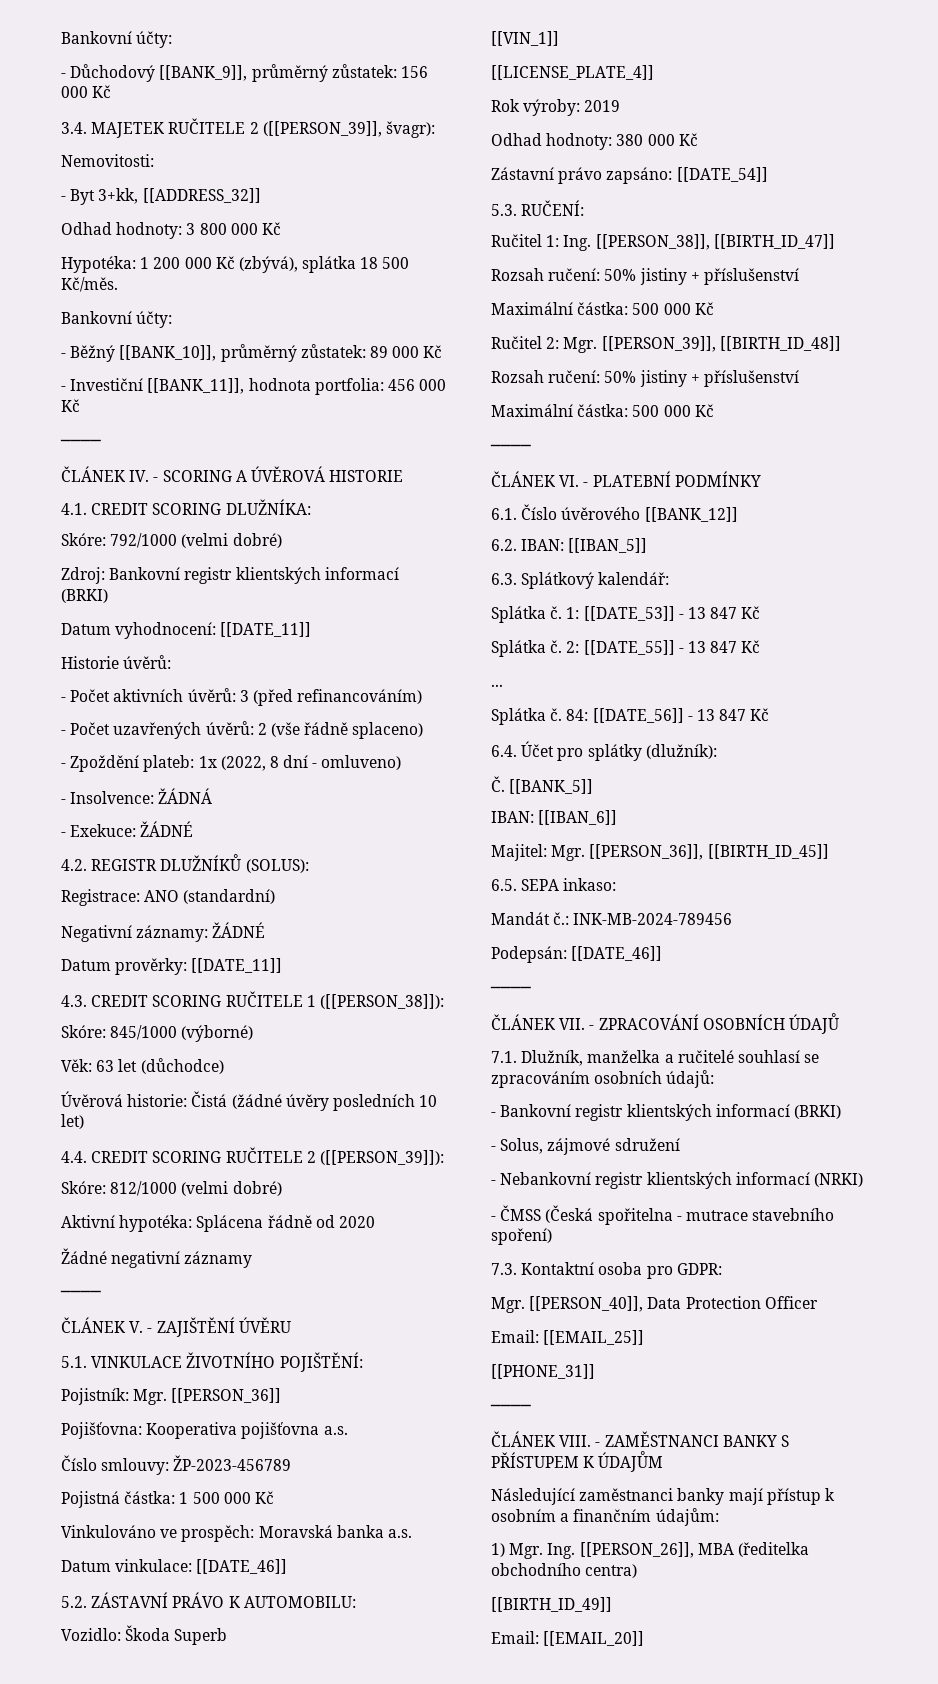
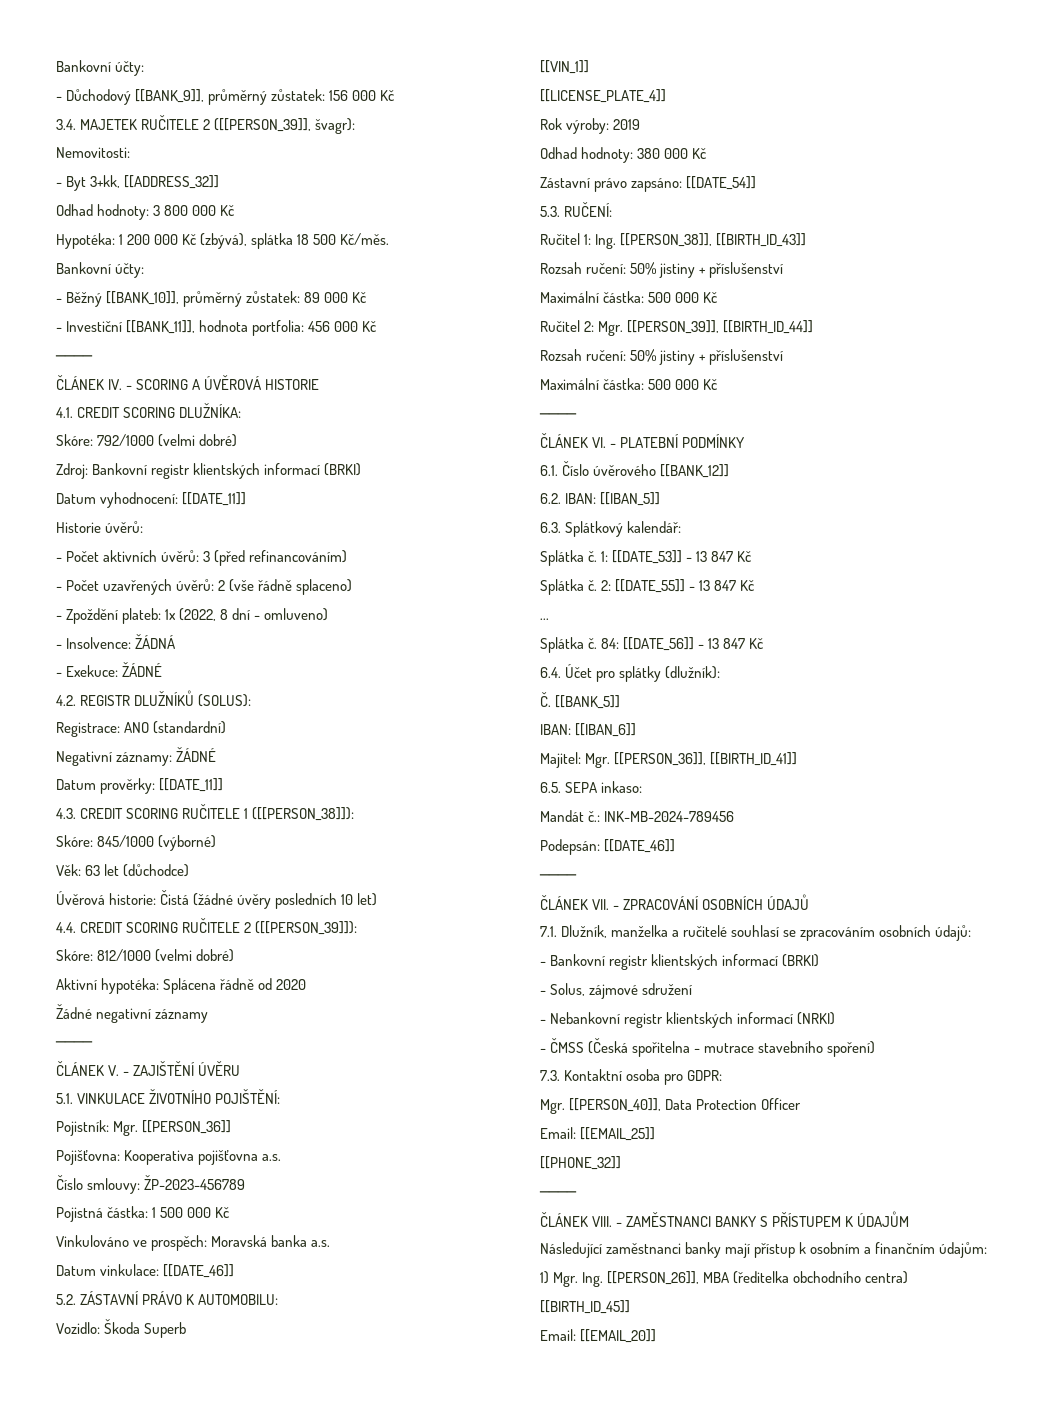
- Ručitel 1: Ing. [[PERSON_38]], [[BIRTH_ID_47]]
+ Ručitel 1: Ing. [[PERSON_38]], [[BIRTH_ID_43]]
- Ručitel 2: Mgr. [[PERSON_39]], [[BIRTH_ID_48]]
+ Ručitel 2: Mgr. [[PERSON_39]], [[BIRTH_ID_44]]
- Majitel: Mgr. [[PERSON_36]], [[BIRTH_ID_45]]
+ Majitel: Mgr. [[PERSON_36]], [[BIRTH_ID_41]]
- [[PHONE_31]]
+ [[PHONE_32]]
- [[BIRTH_ID_49]]
+ [[BIRTH_ID_45]]

